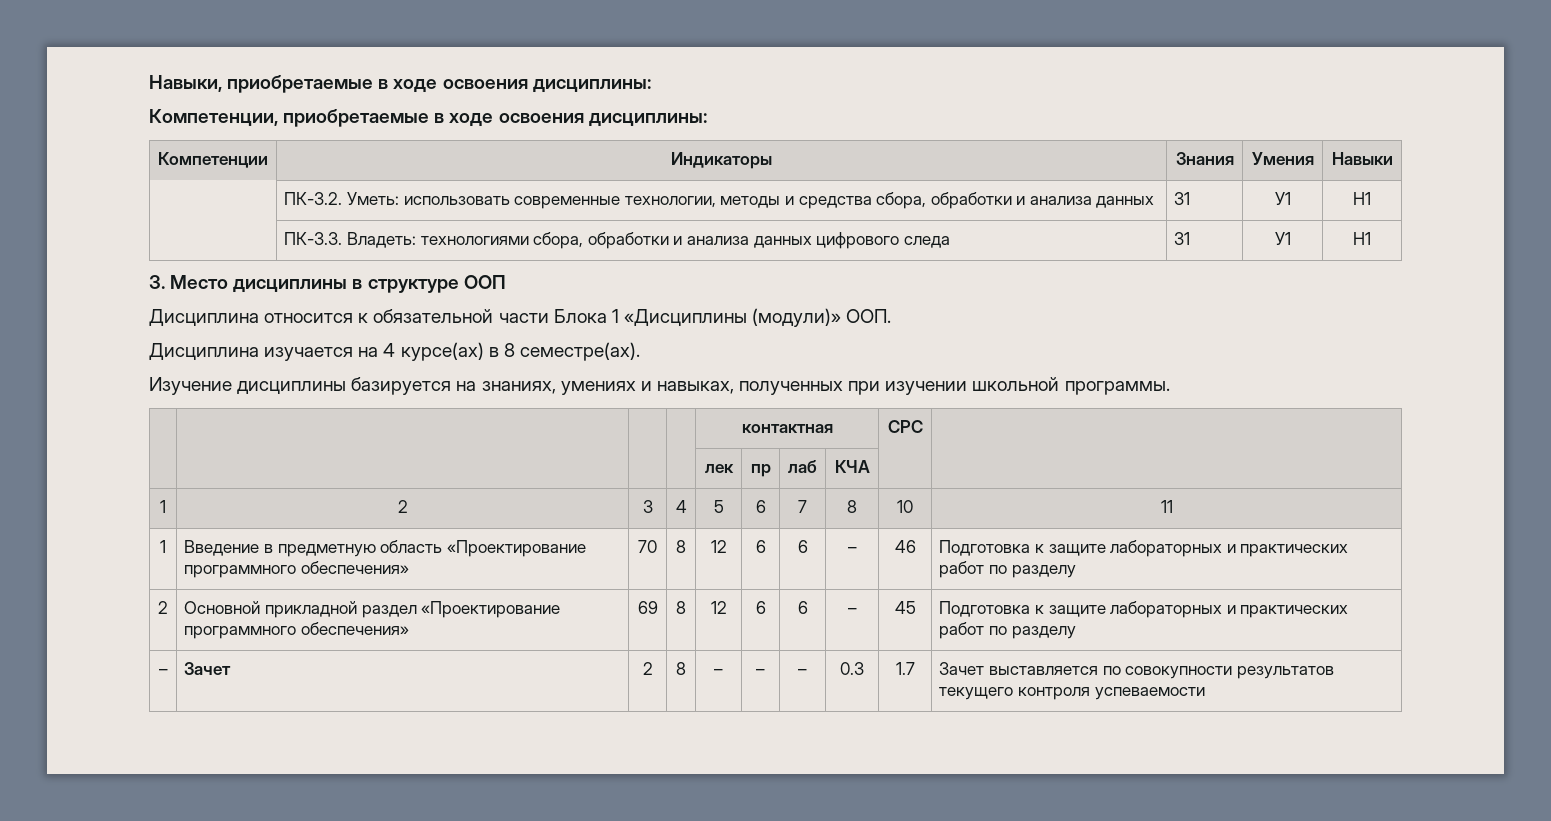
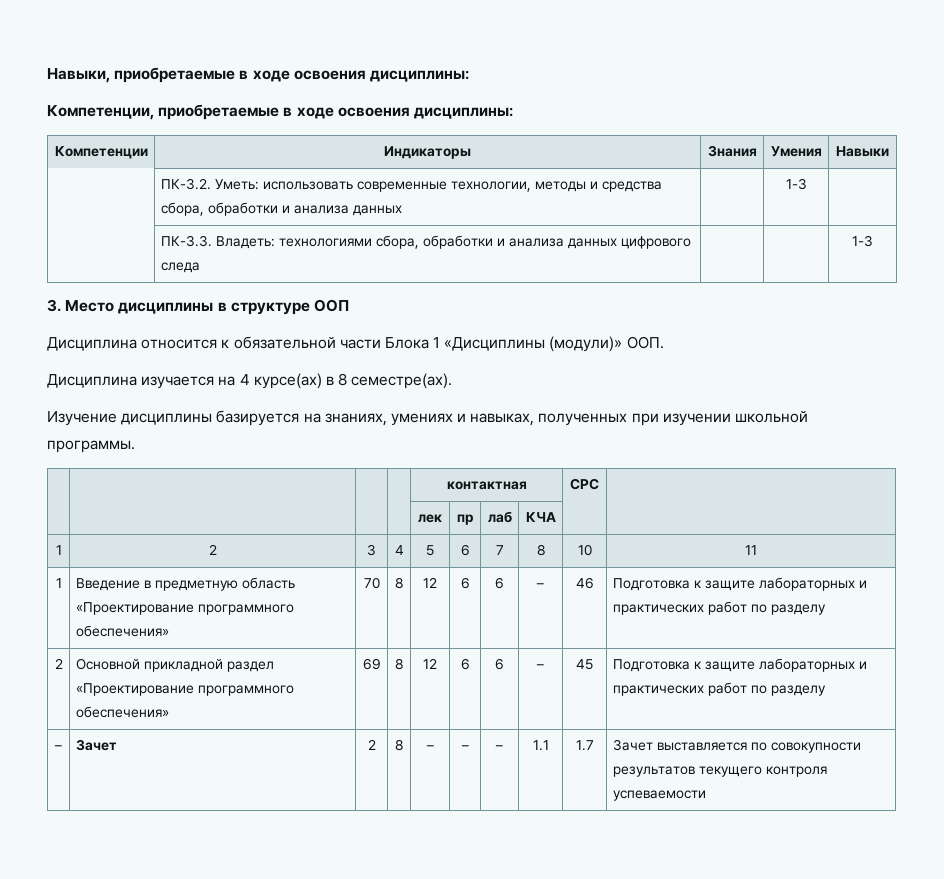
- | ПК-3.2. Уметь: использовать современные технологии, методы и средства сбора, обработки и анализа данных | З1 | У1 | Н1
+ | ПК-3.2. Уметь: использовать современные технологии, методы и средства сбора, обработки и анализа данных | | 1-3 |
- | ПК-3.3. Владеть: технологиями сбора, обработки и анализа данных цифрового следа | З1 | У1 | Н1
+ | ПК-3.3. Владеть: технологиями сбора, обработки и анализа данных цифрового следа | | | 1-3
- – | Зачет | 2 | 8 | – | – | – | 0.3 | 1.7 | Зачет выставляется по совокупности результатов текущего контроля успеваемости
+ – | Зачет | 2 | 8 | – | – | – | 1.1 | 1.7 | Зачет выставляется по совокупности результатов текущего контроля успеваемости

